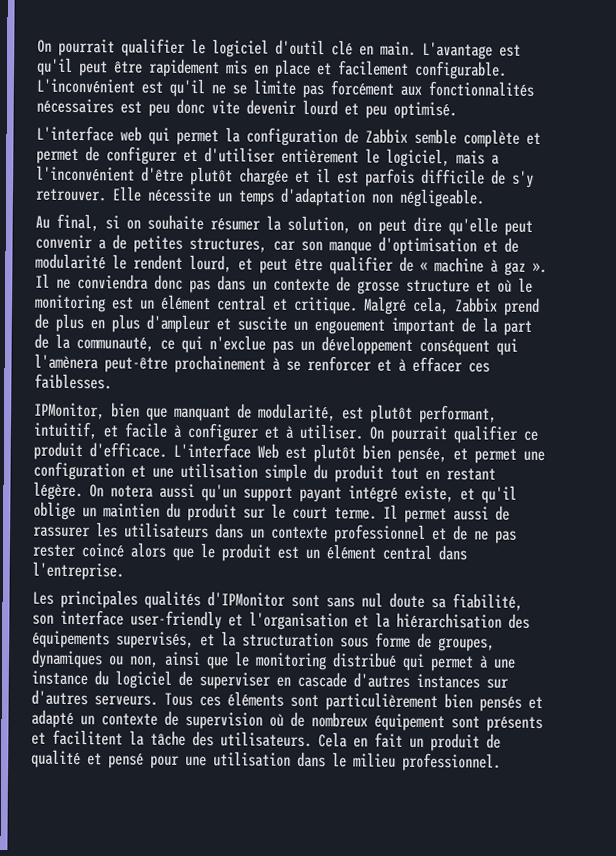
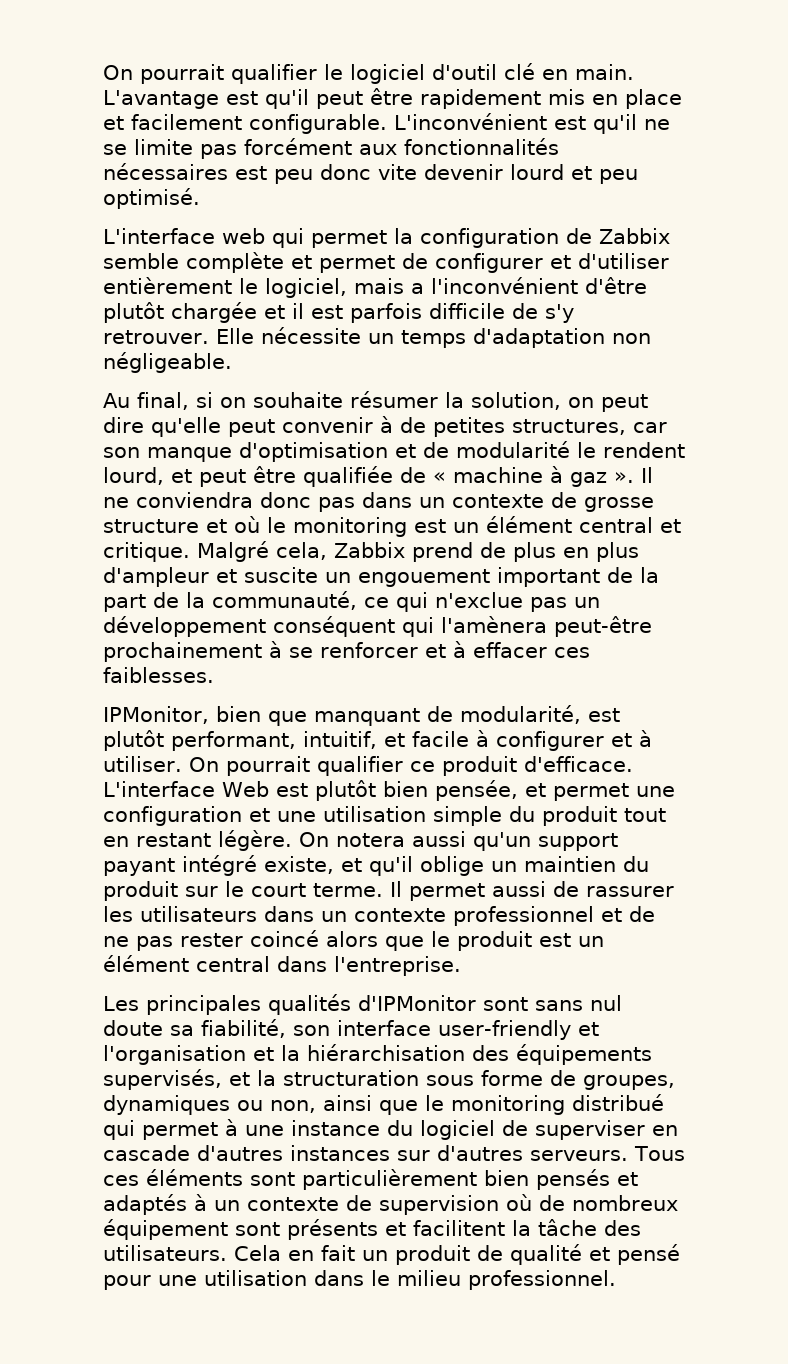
- Au final, si on souhaite résumer la solution, on peut dire qu'elle peut convenir a de petites structures, car son manque d'optimisation et de modularité le rendent lourd, et peut être qualifier de « machine à gaz ».
+ Au final, si on souhaite résumer la solution, on peut dire qu'elle peut convenir à de petites structures, car son manque d'optimisation et de modularité le rendent lourd, et peut être qualifiée de « machine à gaz ».
- Tous ces éléments sont particulièrement bien pensés et adapté un contexte de supervision où de nombreux équipement sont présents et facilitent la tâche des utilisateurs.
+ Tous ces éléments sont particulièrement bien pensés et adaptés à un contexte de supervision où de nombreux équipement sont présents et facilitent la tâche des utilisateurs.

